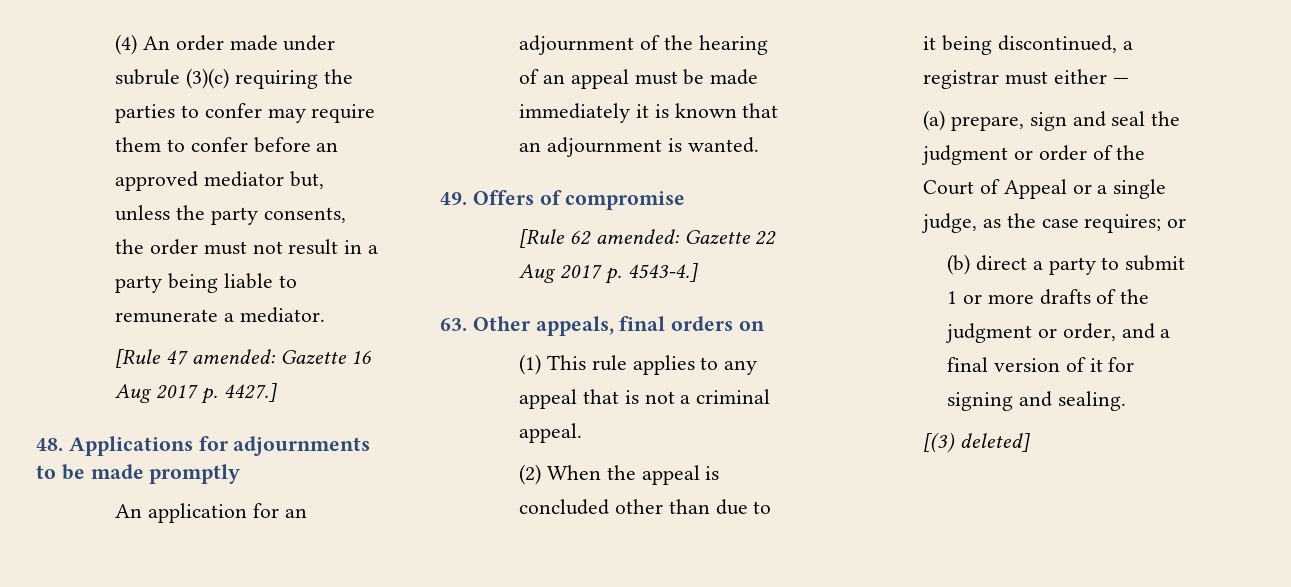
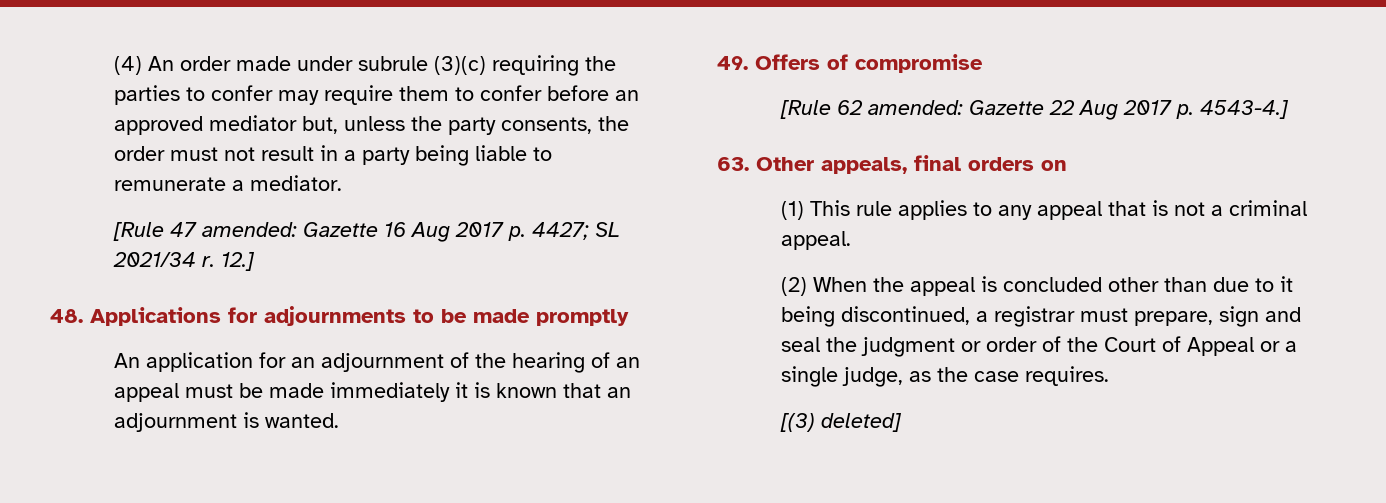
- [Rule 47 amended: Gazette 16 Aug 2017 p. 4427.]
+ [Rule 47 amended: Gazette 16 Aug 2017 p. 4427; SL 2021/34 r. 12.]
- (2) When the appeal is concluded other than due to it being discontinued, a registrar must either —
- (a) prepare, sign and seal the judgment or order of the Court of Appeal or a single judge, as the case requires; or
- (b) direct a party to submit 1 or more drafts of the judgment or order, and a final version of it for signing and sealing.
+ (2) When the appeal is concluded other than due to it being discontinued, a registrar must prepare, sign and seal the judgment or order of the Court of Appeal or a single judge, as the case requires.

